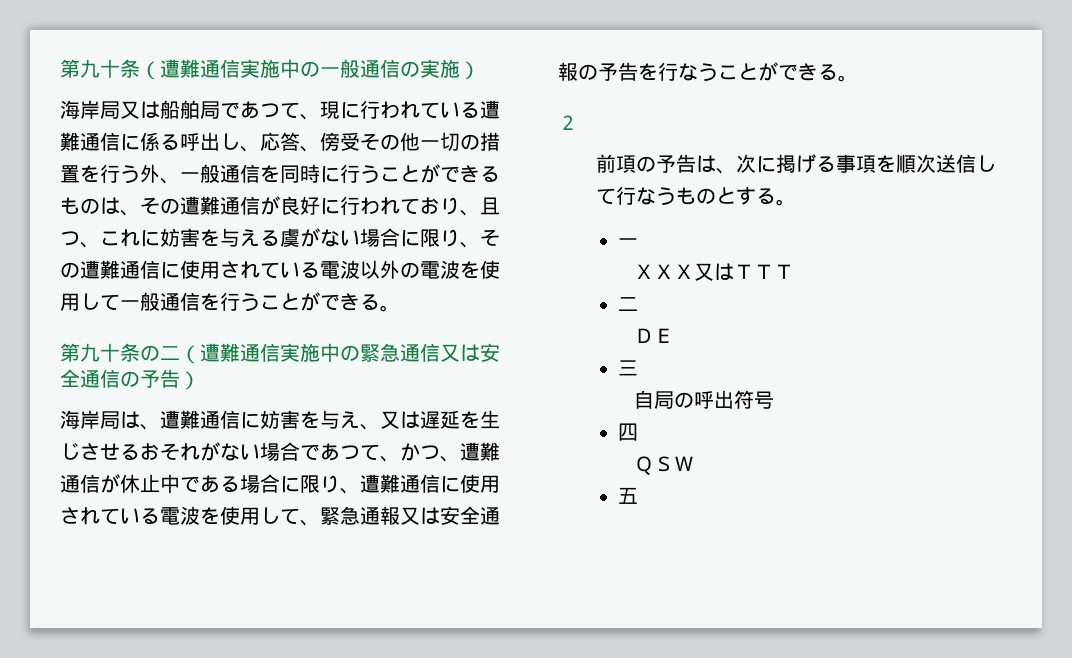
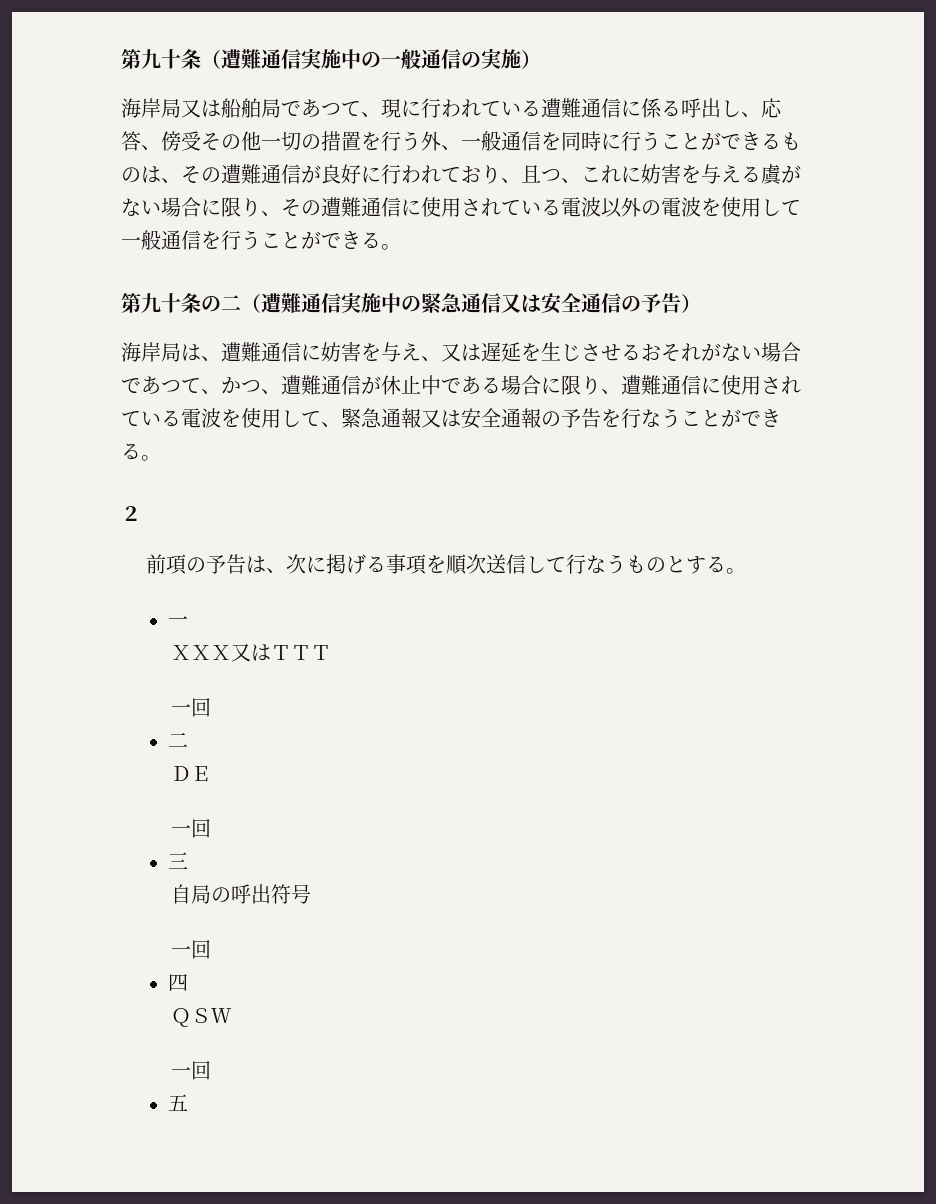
  ＸＸＸ又はＴＴＴ
+ 一回
  ＤＥ
+ 一回
  自局の呼出符号
+ 一回
  ＱＳＷ
+ 一回

